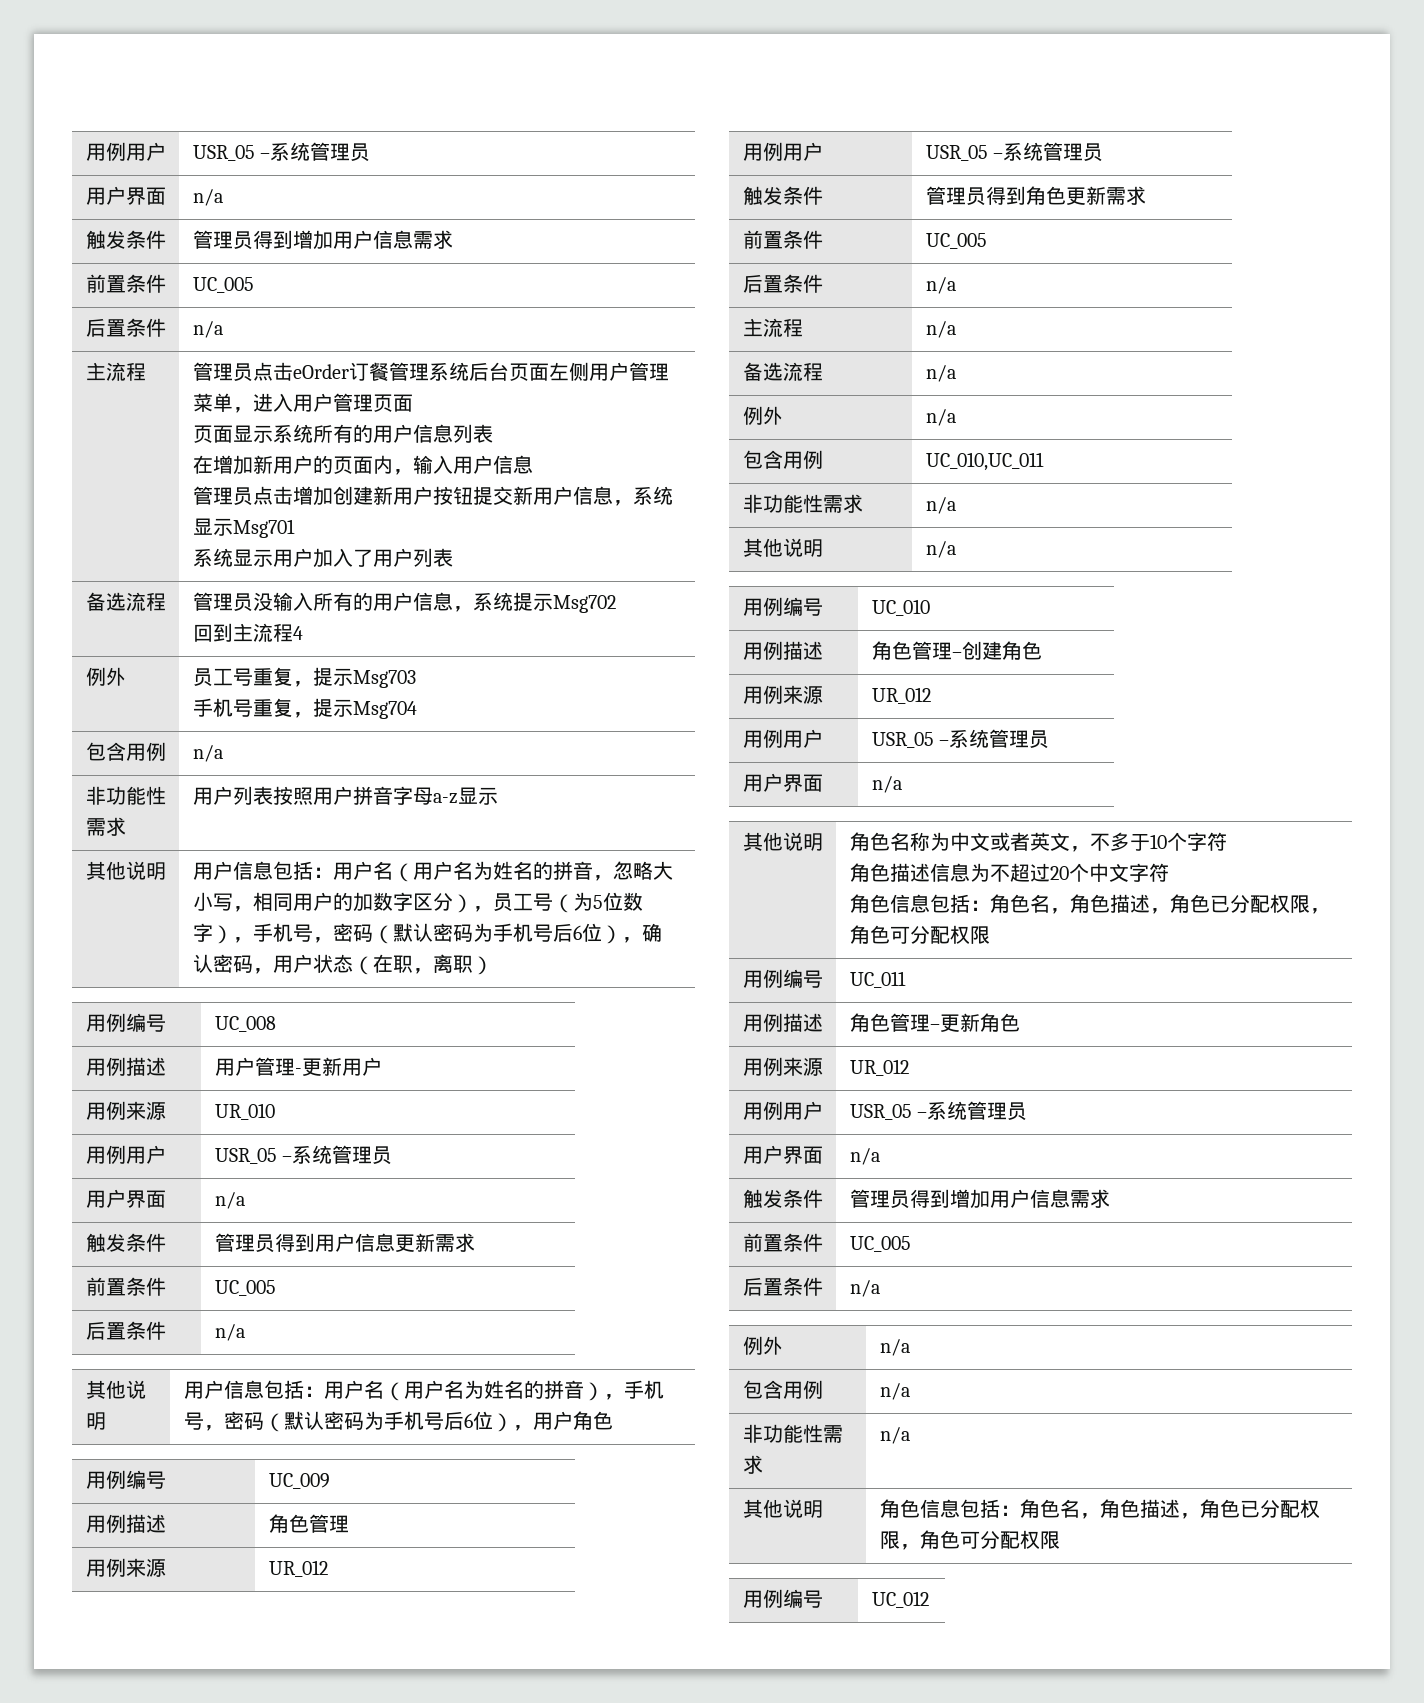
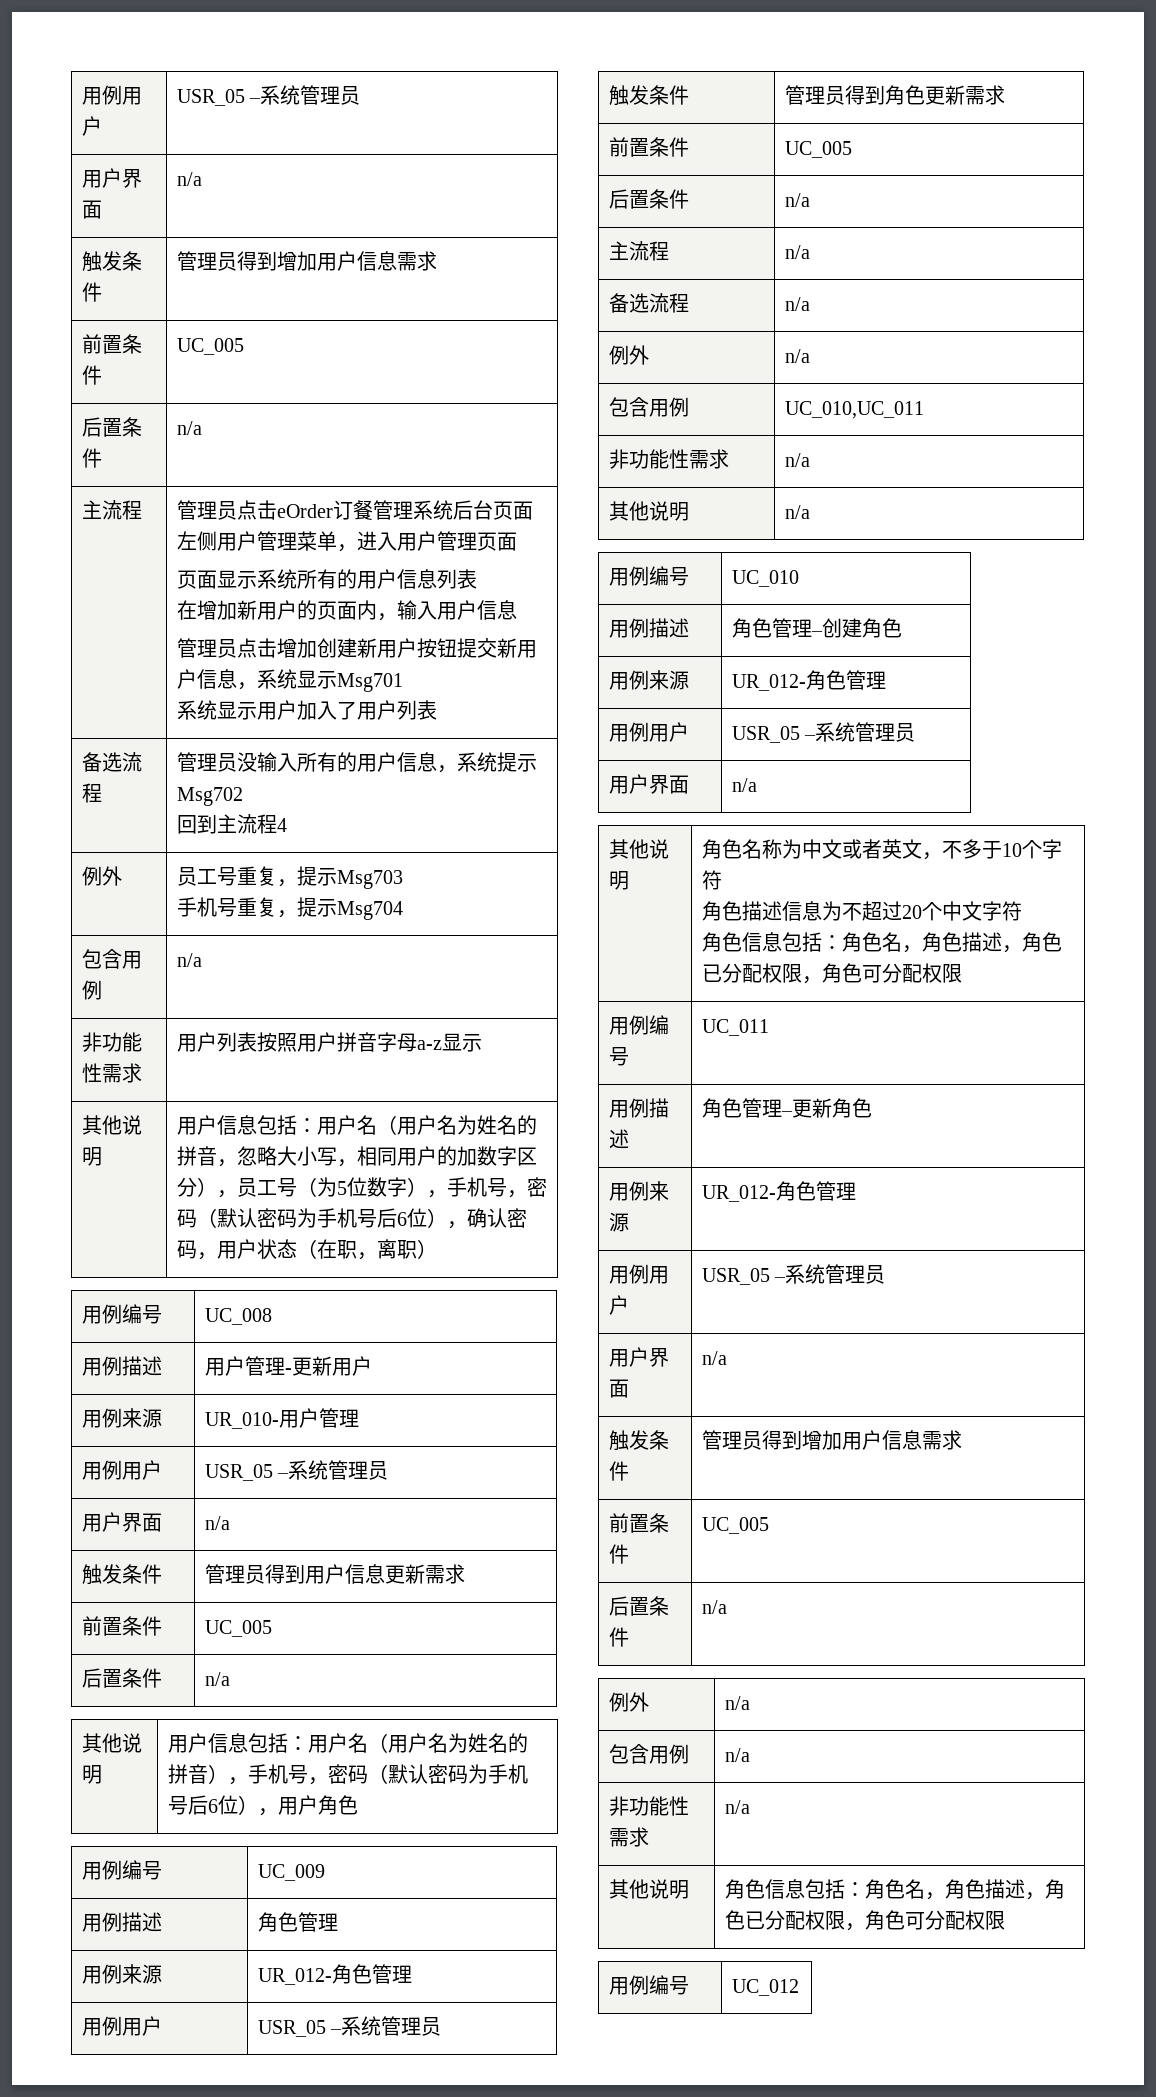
- 用例来源 | UR_010
+ 用例来源 | UR_010-用户管理
  用例编号 | UC_009
  用例描述 | 角色管理
- 用例来源 | UR_012
+ 用例来源 | UR_012-角色管理
  用例描述 | 角色管理–创建角色
- 用例来源 | UR_012
+ 用例来源 | UR_012-角色管理
  用例描述 | 角色管理–更新角色
- 用例来源 | UR_012
+ 用例来源 | UR_012-角色管理

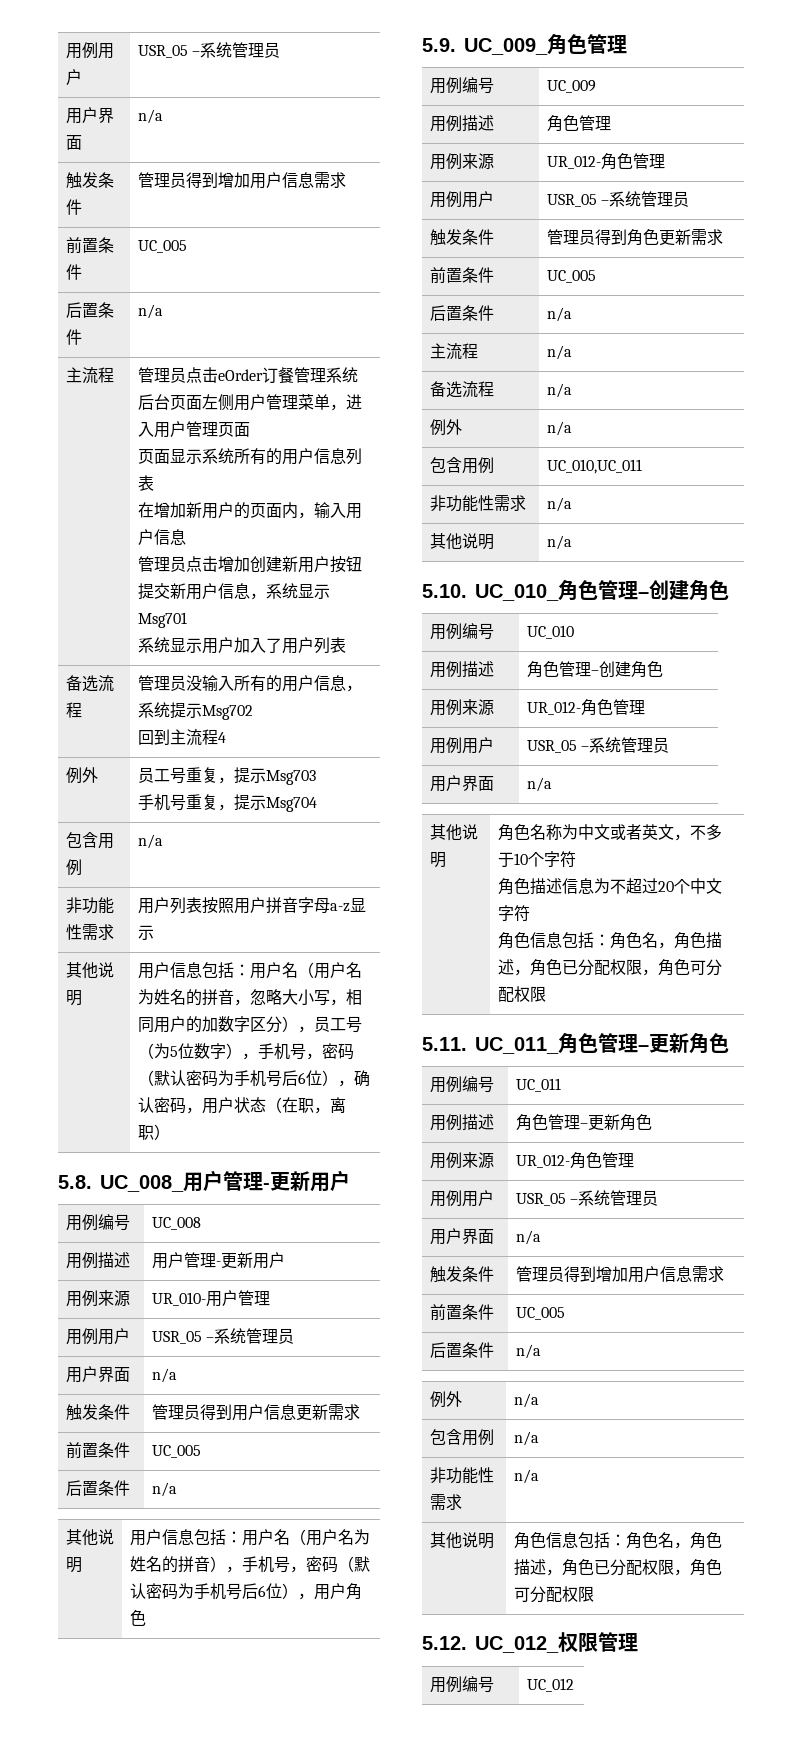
+ 5.8. UC_008_用户管理-更新用户
+ 5.9. UC_009_角色管理
+ 5.10. UC_010_角色管理–创建角色
+ 5.11. UC_011_角色管理–更新角色
+ 5.12. UC_012_权限管理

